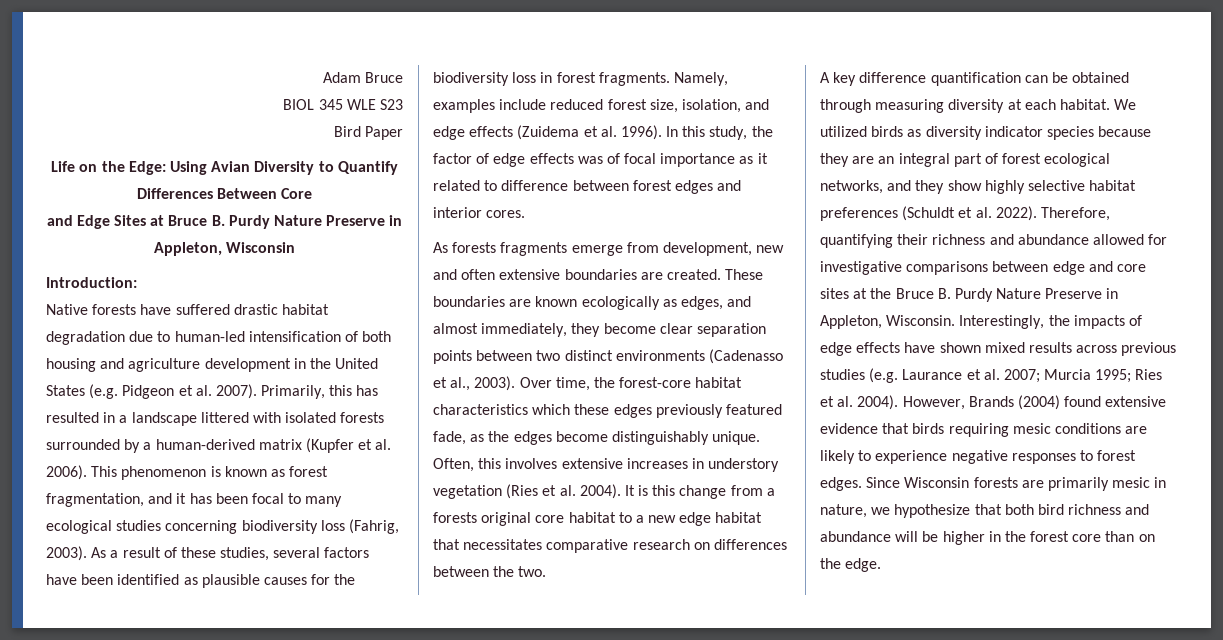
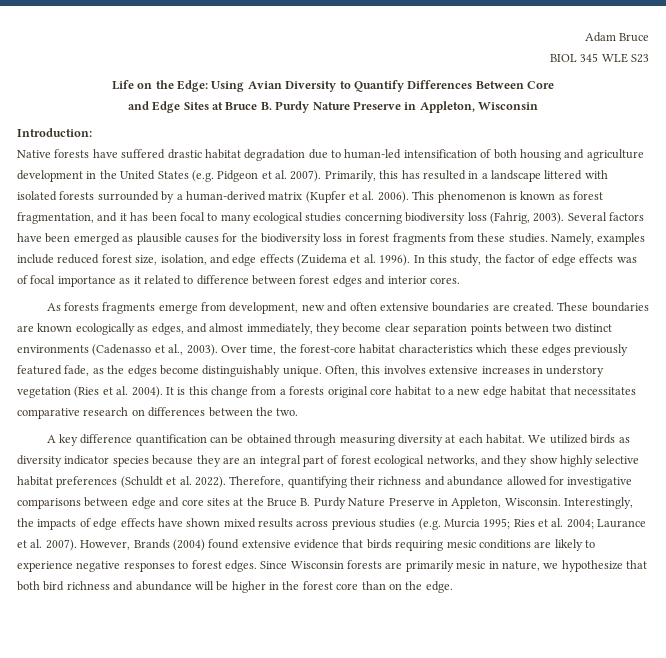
- Bird Paper
- As a result of these studies, several factors have been identified as plausible causes for the biodiversity loss in forest fragments.
+ Several factors have been emerged as plausible causes for the biodiversity loss in forest fragments from these studies.
- Interestingly, the impacts of edge effects have shown mixed results across previous studies (e.g. Laurance et al. 2007; Murcia 1995; Ries et al. 2004).
+ Interestingly, the impacts of edge effects have shown mixed results across previous studies (e.g. Murcia 1995; Ries et al. 2004; Laurance et al. 2007).

